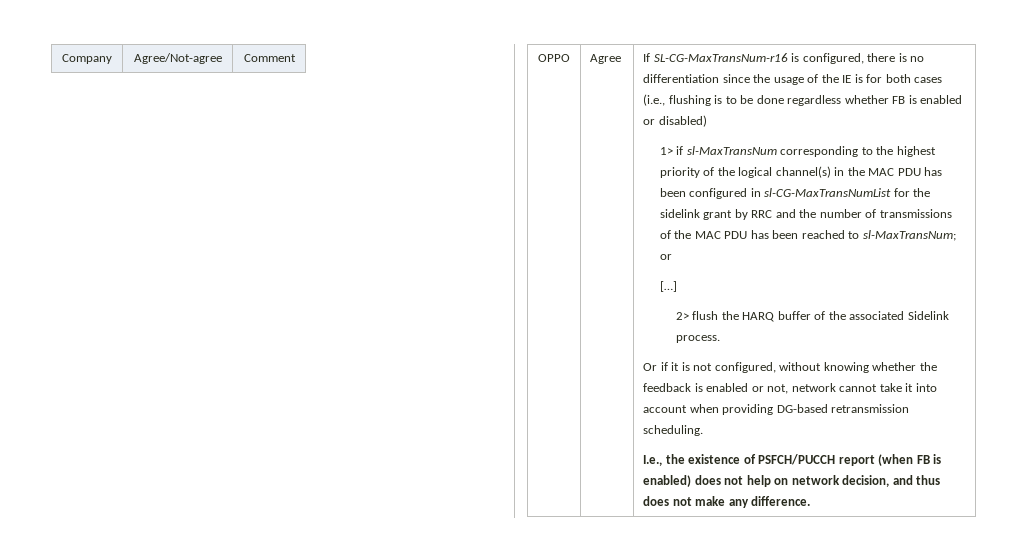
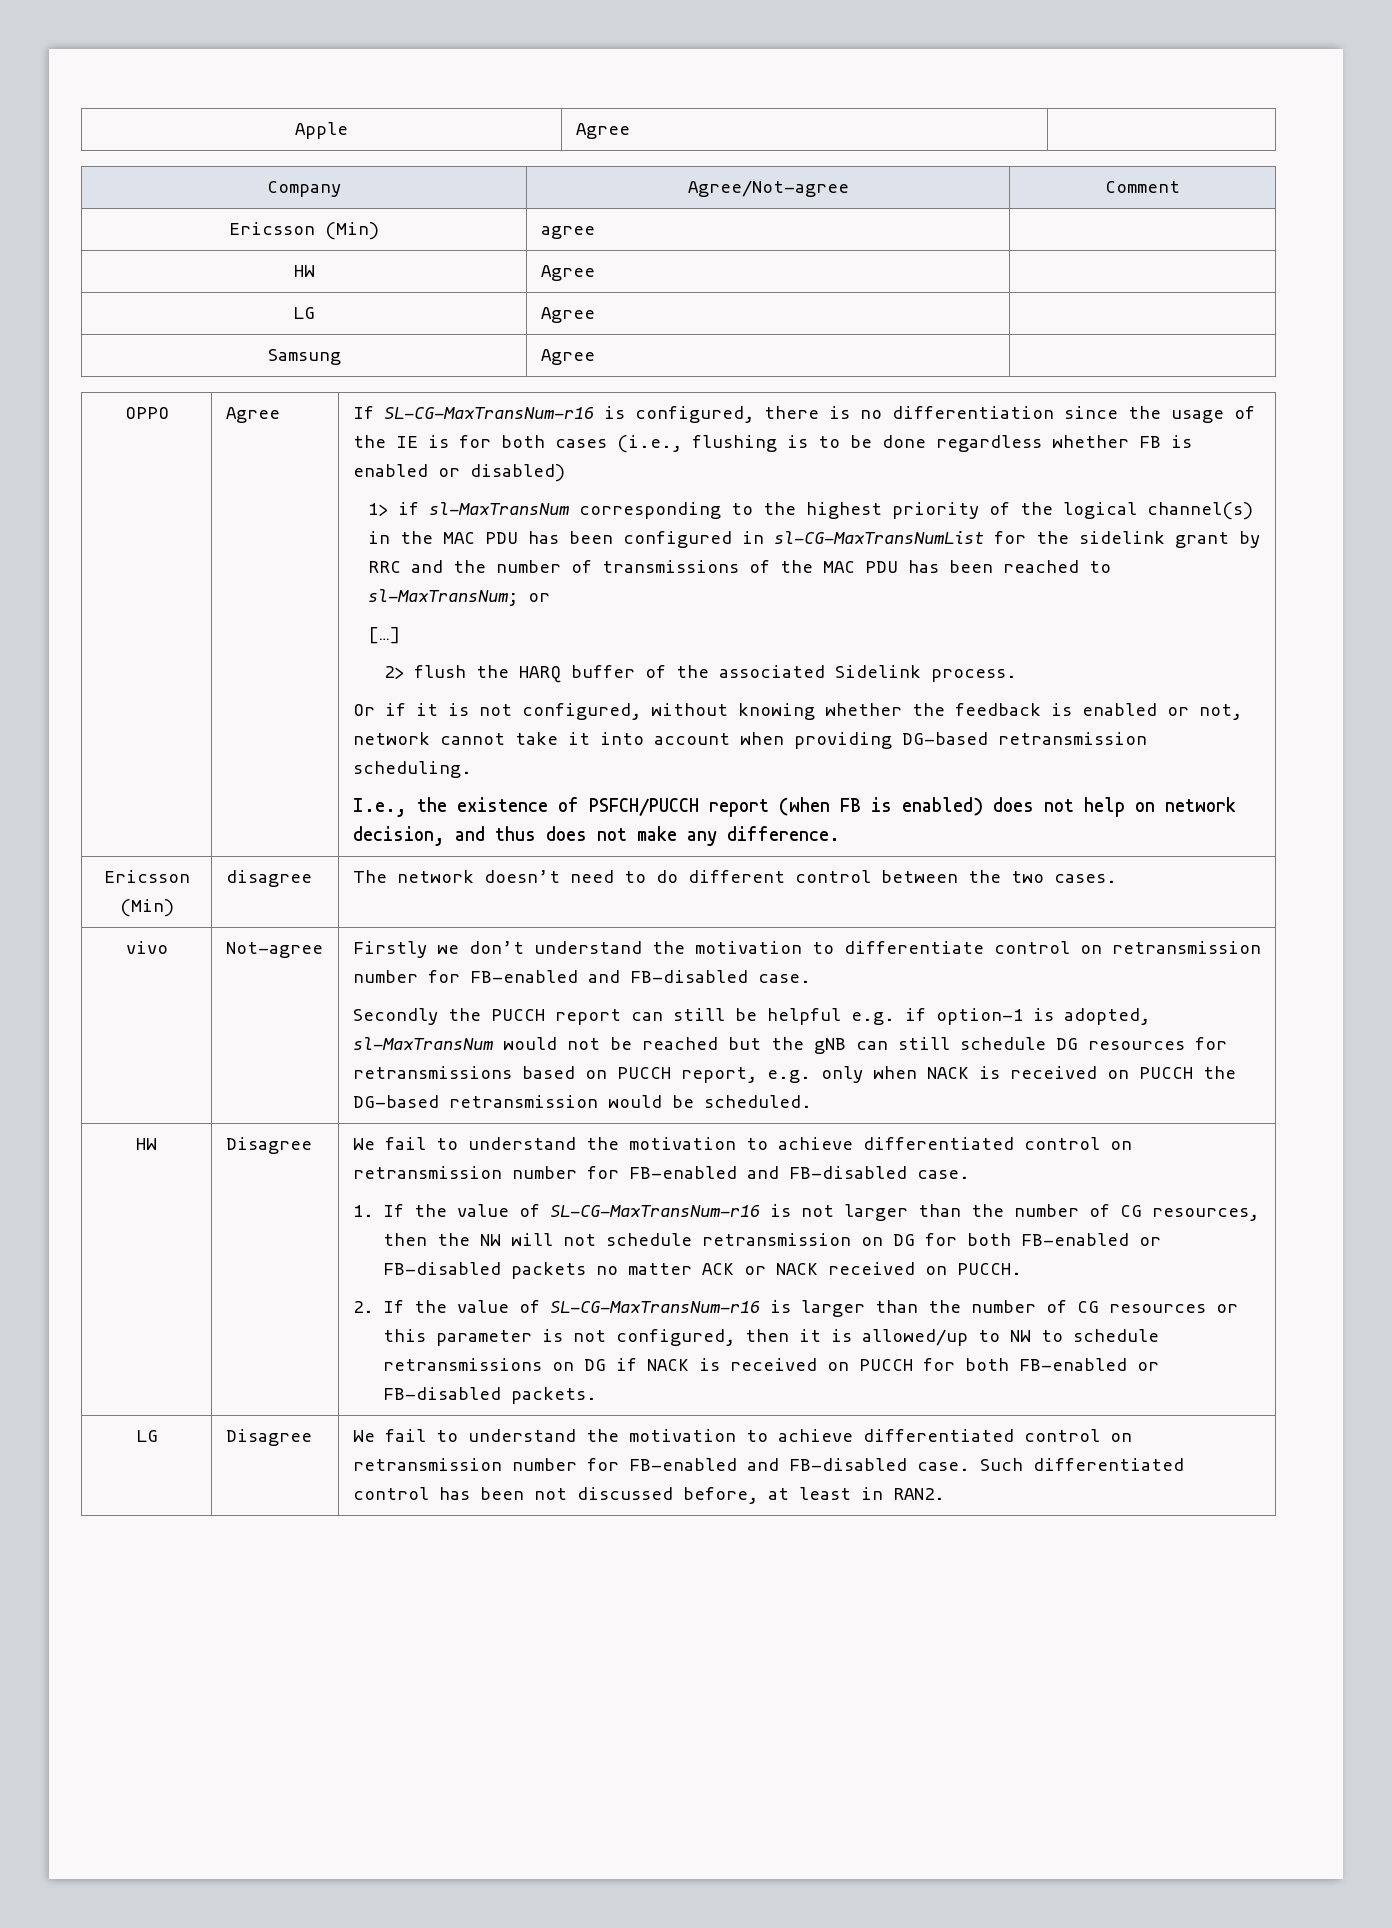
+ Apple | Agree |
+ Ericsson (Min) | agree |
+ HW | Agree |
+ LG | Agree |
+ Samsung | Agree |
+ Ericsson (Min) | disagree | The network doesn’t need to do different control between the two cases.
+ vivo | Not-agree | Firstly we don’t understand the motivation to differentiate control on retransmission number for FB-enabled and FB-disabled case.
+ Secondly the PUCCH report can still be helpful e.g. if option-1 is adopted, sl-MaxTransNum would not be reached but the gNB can still schedule DG resources for retransmissions based on PUCCH report, e.g. only when NACK is received on PUCCH the DG-based retransmission would be scheduled.
+ HW | Disagree | We fail to understand the motivation to achieve differentiated control on retransmission number for FB-enabled and FB-disabled case.
+ 1. If the value of SL-CG-MaxTransNum-r16 is not larger than the number of CG resources, then the NW will not schedule retransmission on DG for both FB-enabled or FB-disabled packets no matter ACK or NACK received on PUCCH.
+ 2. If the value of SL-CG-MaxTransNum-r16 is larger than the number of CG resources or this parameter is not configured, then it is allowed/up to NW to schedule retransmissions on DG if NACK is received on PUCCH for both FB-enabled or FB-disabled packets.
+ LG | Disagree | We fail to understand the motivation to achieve differentiated control on retransmission number for FB-enabled and FB-disabled case. Such differentiated control has been not discussed before, at least in RAN2.

